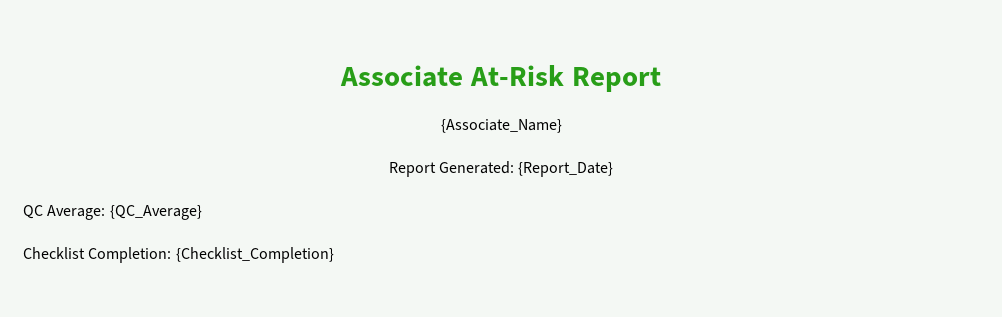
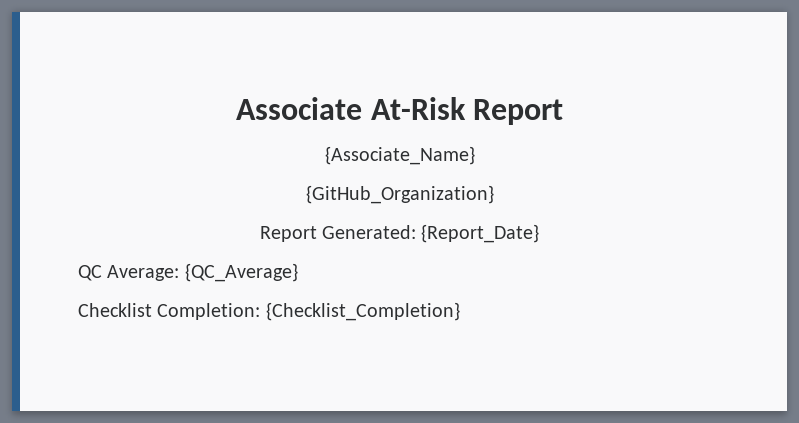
+ {GitHub_Organization}

